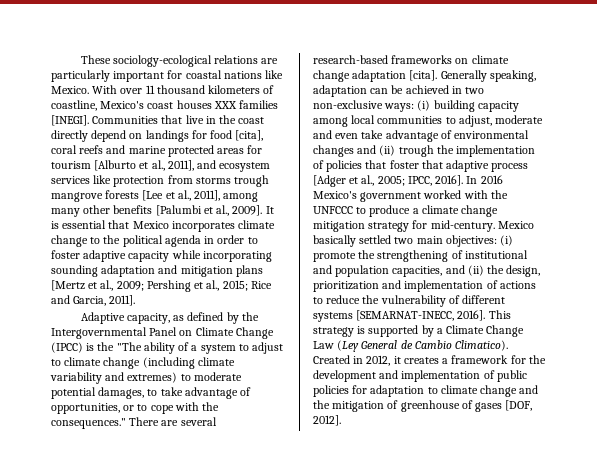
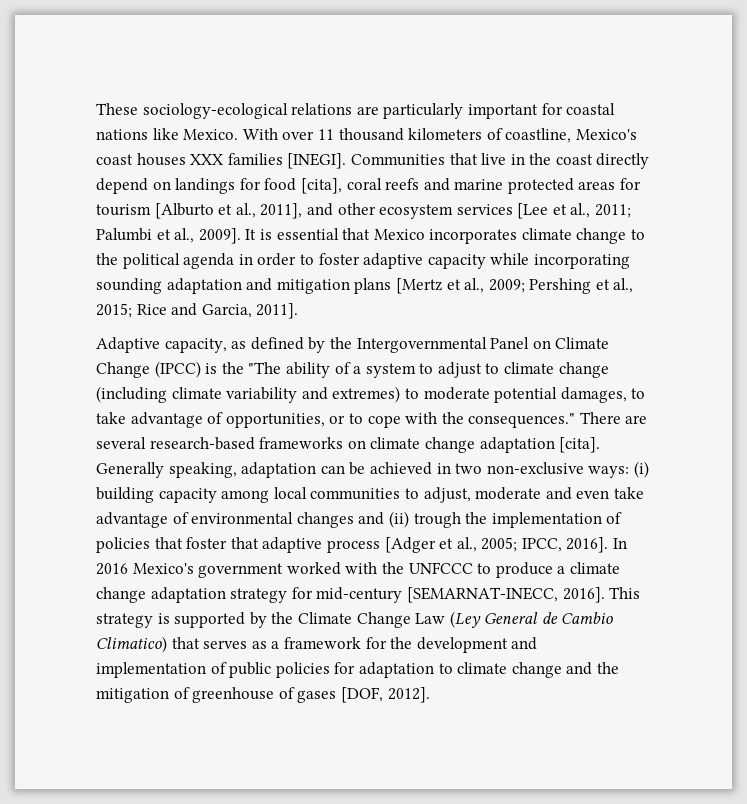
- Communities that live in the coast directly depend on landings for food [cita], coral reefs and marine protected areas for tourism [Alburto et al., 2011], and ecosystem services like protection from storms trough mangrove forests [Lee et al., 2011], among many other benefits [Palumbi et al., 2009].
+ Communities that live in the coast directly depend on landings for food [cita], coral reefs and marine protected areas for tourism [Alburto et al., 2011], and other ecosystem services [Lee et al., 2011; Palumbi et al., 2009].
- In 2016 Mexico's government worked with the UNFCCC to produce a climate change mitigation strategy for mid-century. Mexico basically settled two main objectives: (i) promote the strengthening of institutional and population capacities, and (ii) the design, prioritization and implementation of actions to reduce the vulnerability of different systems [SEMARNAT-INECC, 2016].
+ In 2016 Mexico's government worked with the UNFCCC to produce a climate change adaptation strategy for mid-century [SEMARNAT-INECC, 2016].
- This strategy is supported by a Climate Change Law (Ley General de Cambio Climatico). Created in 2012, it creates a framework for the development and implementation of public policies for adaptation to climate change and the mitigation of greenhouse of gases [DOF, 2012].
+ This strategy is supported by the Climate Change Law (Ley General de Cambio Climatico) that serves as a framework for the development and implementation of public policies for adaptation to climate change and the mitigation of greenhouse of gases [DOF, 2012].

